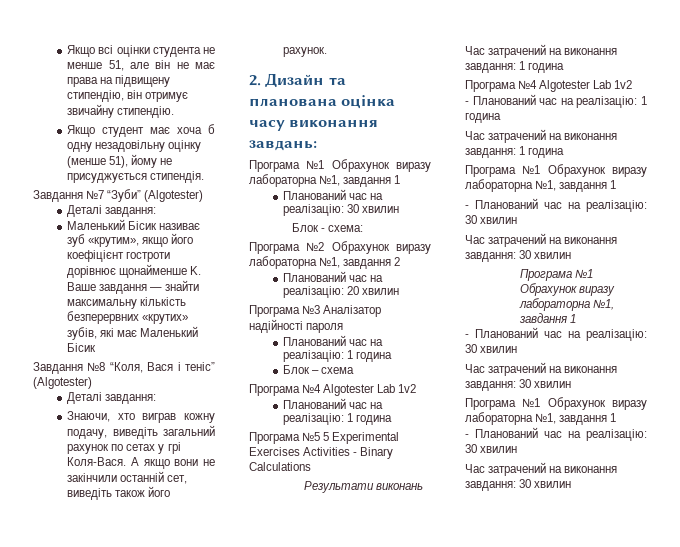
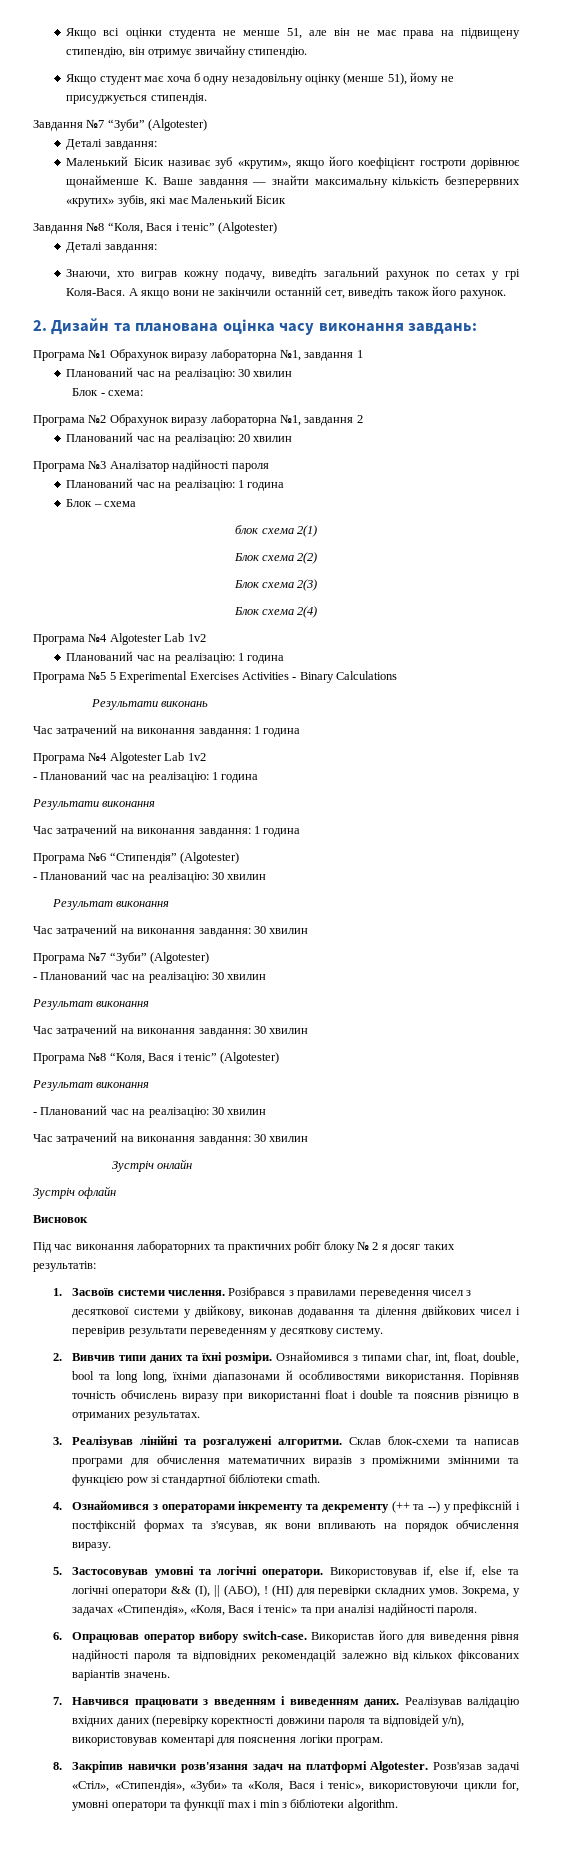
+ блок схема 2(1)
+ Блок схема 2(2)
+ Блок схема 2(3)
+ Блок схема 2(4)
  - Планований час на реалізацію: 1 година
+ Результати виконання
  Час затрачений на виконання завдання: 1 година
- Програма №1 Обрахунок виразу лабораторна №1, завдання 1
+ Програма №6 “Стипендія” (Algotester)
+ - Планований час на реалізацію: 30 хвилин
+ Результат виконання
+ Час затрачений на виконання завдання: 30 хвилин
+ Програма №7 “Зуби” (Algotester)
+ - Планований час на реалізацію: 30 хвилин
+ Результат виконання
+ Час затрачений на виконання завдання: 30 хвилин
+ Програма №8 “Коля, Вася і теніс” (Algotester)
+ Результат виконання
  - Планований час на реалізацію: 30 хвилин
  Час затрачений на виконання завдання: 30 хвилин
- Програма №1 Обрахунок виразу лабораторна №1, завдання 1
- - Планований час на реалізацію: 30 хвилин
- Час затрачений на виконання завдання: 30 хвилин
- Програма №1 Обрахунок виразу лабораторна №1, завдання 1
- - Планований час на реалізацію: 30 хвилин
- Час затрачений на виконання завдання: 30 хвилин
+ Зустріч онлайн
+ Зустріч офлайн
+ Висновок
+ Під час виконання лабораторних та практичних робіт блоку № 2 я досяг таких результатів:
+ 1. Засвоїв системи числення. Розібрався з правилами переведення чисел з десяткової системи у двійкову, виконав додавання та ділення двійкових чисел і перевірив результати переведенням у десяткову систему.
+ 2. Вивчив типи даних та їхні розміри. Ознайомився з типами char, int, float, double, bool та long long, їхніми діапазонами й особливостями використання. Порівняв точність обчислень виразу при використанні float і double та пояснив різницю в отриманих результатах.
+ 3. Реалізував лінійні та розгалужені алгоритми. Склав блок-схеми та написав програми для обчислення математичних виразів з проміжними змінними та функцією pow зі стандартної бібліотеки cmath.
+ 4. Ознайомився з операторами інкременту та декременту (++ та --) у префіксній і постфіксній формах та з'ясував, як вони впливають на порядок обчислення виразу.
+ 5. Застосовував умовні та логічні оператори. Використовував if, else if, else та логічні оператори && (І), || (АБО), ! (НІ) для перевірки складних умов. Зокрема, у задачах «Стипендія», «Коля, Вася і теніс» та при аналізі надійності пароля.
+ 6. Опрацював оператор вибору switch-case. Використав його для виведення рівня надійності пароля та відповідних рекомендацій залежно від кількох фіксованих варіантів значень.
+ 7. Навчився працювати з введенням і виведенням даних. Реалізував валідацію вхідних даних (перевірку коректності довжини пароля та відповідей y/n), використовував коментарі для пояснення логіки програм.
+ 8. Закріпив навички розв'язання задач на платформі Algotester. Розв'язав задачі «Стіл», «Стипендія», «Зуби» та «Коля, Вася і теніс», використовуючи цикли for, умовні оператори та функції max і min з бібліотеки algorithm.

